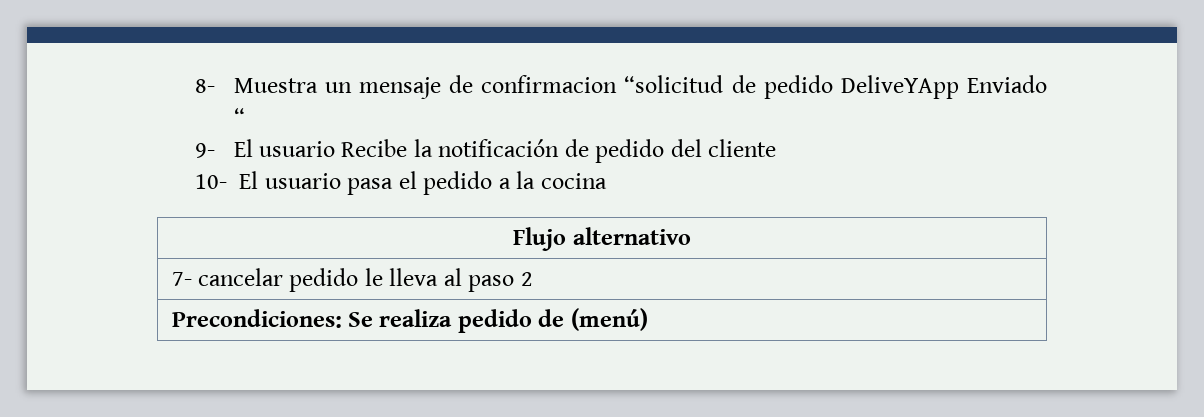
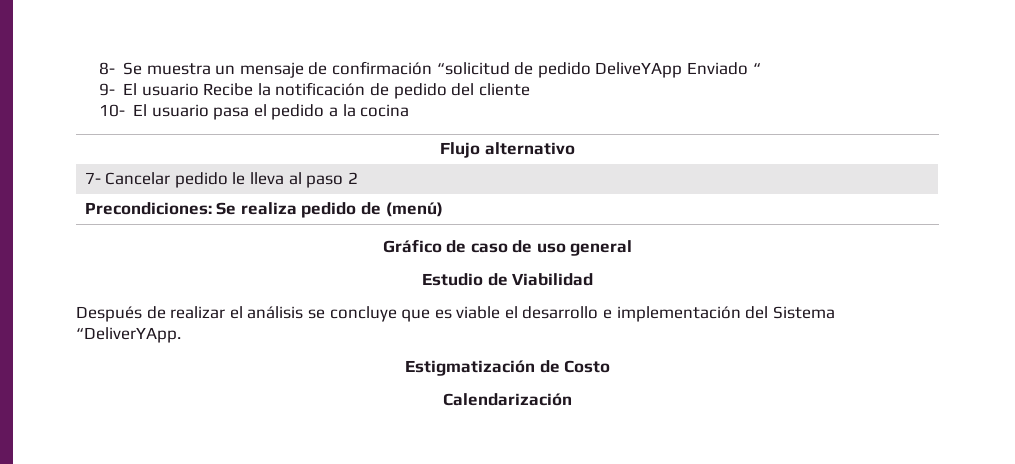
- 8- Muestra un mensaje de confirmacion “solicitud de pedido DeliveYApp Enviado “
+ 8- Se muestra un mensaje de confirmación “solicitud de pedido DeliveYApp Enviado “
- 7- cancelar pedido le lleva al paso 2
+ 7- Cancelar pedido le lleva al paso 2
+ Gráfico de caso de uso general
+ Estudio de Viabilidad
+ Después de realizar el análisis se concluye que es viable el desarrollo e implementación del Sistema “DeliverYApp.
+ Estigmatización de Costo
+ Calendarización

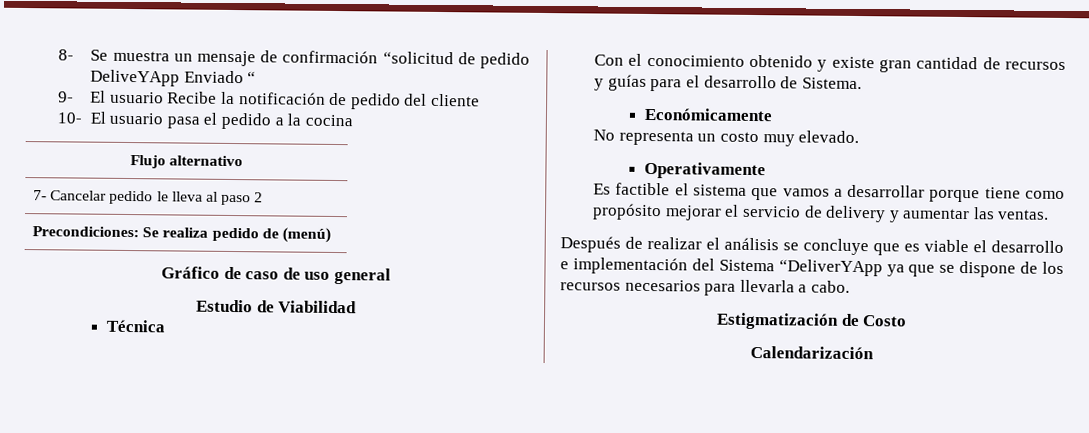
+ Técnica
+ Con el conocimiento obtenido y existe gran cantidad de recursos y guías para el desarrollo de Sistema.
+ Económicamente
+ No representa un costo muy elevado.
+ Operativamente
+ Es factible el sistema que vamos a desarrollar porque tiene como propósito mejorar el servicio de delivery y aumentar las ventas.
- Después de realizar el análisis se concluye que es viable el desarrollo e implementación del Sistema “DeliverYApp.
+ Después de realizar el análisis se concluye que es viable el desarrollo e implementación del Sistema “DeliverYApp ya que se dispone de los recursos necesarios para llevarla a cabo.

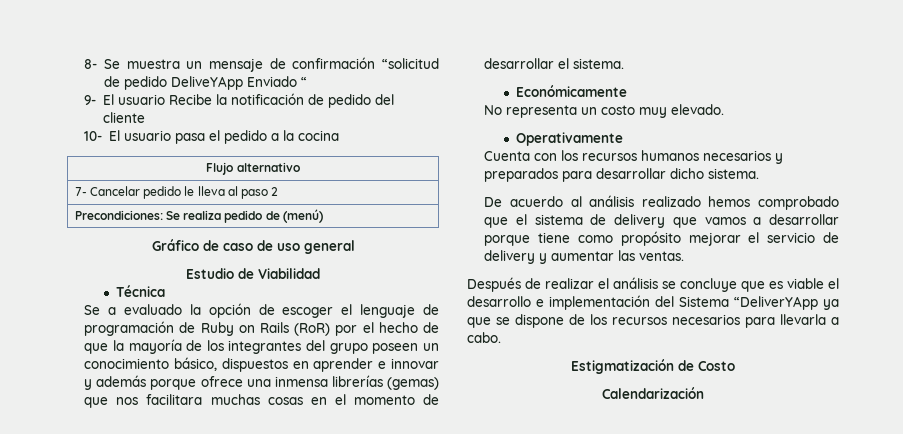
- Con el conocimiento obtenido y existe gran cantidad de recursos y guías para el desarrollo de Sistema.
+ Se a evaluado la opción de escoger el lenguaje de programación de Ruby on Rails (RoR) por el hecho de que la mayoría de los integrantes del grupo poseen un conocimiento básico, dispuestos en aprender e innovar y además porque ofrece una inmensa librerías (gemas) que nos facilitara muchas cosas en el momento de desarrollar el sistema.
- Es factible el sistema que vamos a desarrollar porque tiene como propósito mejorar el servicio de delivery y aumentar las ventas.
+ Cuenta con los recursos humanos necesarios y preparados para desarrollar dicho sistema.
+ De acuerdo al análisis realizado hemos comprobado que el sistema de delivery que vamos a desarrollar porque tiene como propósito mejorar el servicio de delivery y aumentar las ventas.

